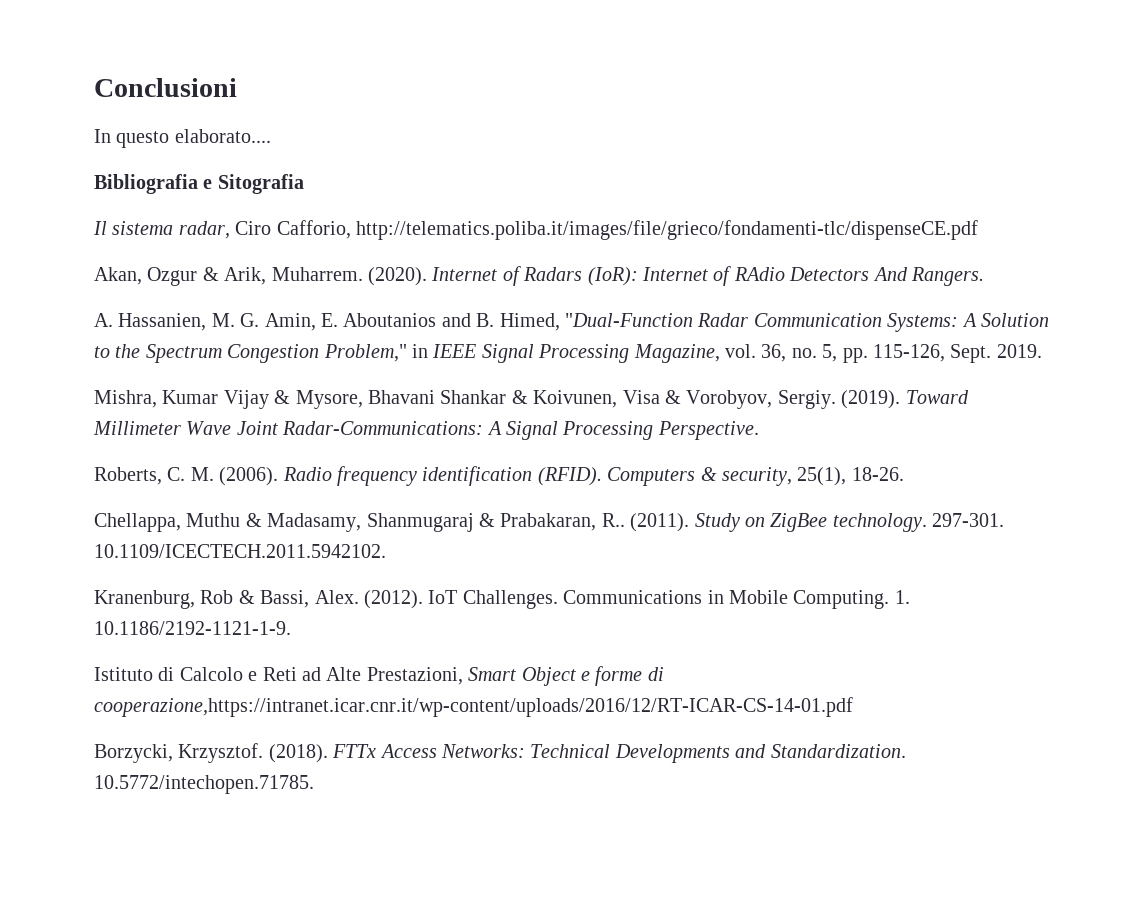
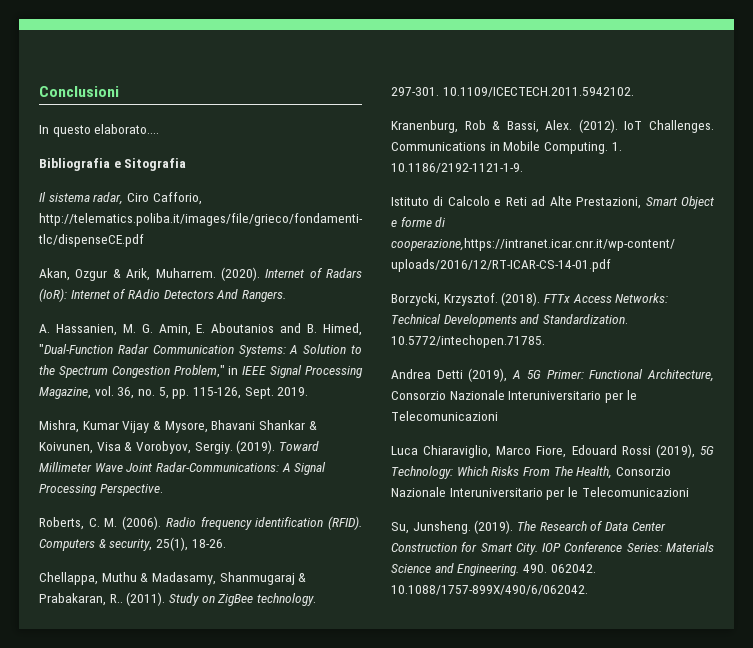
+ Andrea Detti (2019), A 5G Primer: Functional Architecture, Consorzio Nazionale Interuniversitario per le Telecomunicazioni
+ Luca Chiaraviglio, Marco Fiore, Edouard Rossi (2019), 5G Technology: Which Risks From The Health, Consorzio Nazionale Interuniversitario per le Telecomunicazioni
+ Su, Junsheng. (2019). The Research of Data Center Construction for Smart City. IOP Conference Series: Materials Science and Engineering. 490. 062042. 10.1088/1757-899X/490/6/062042.

